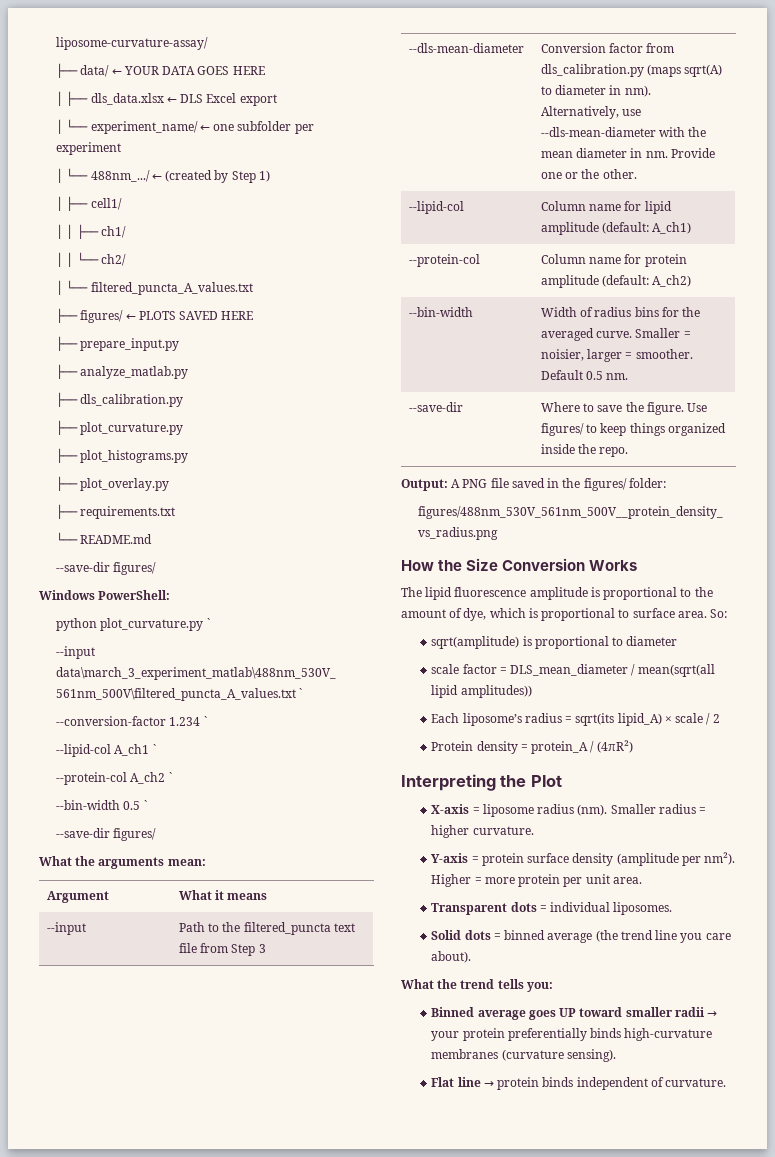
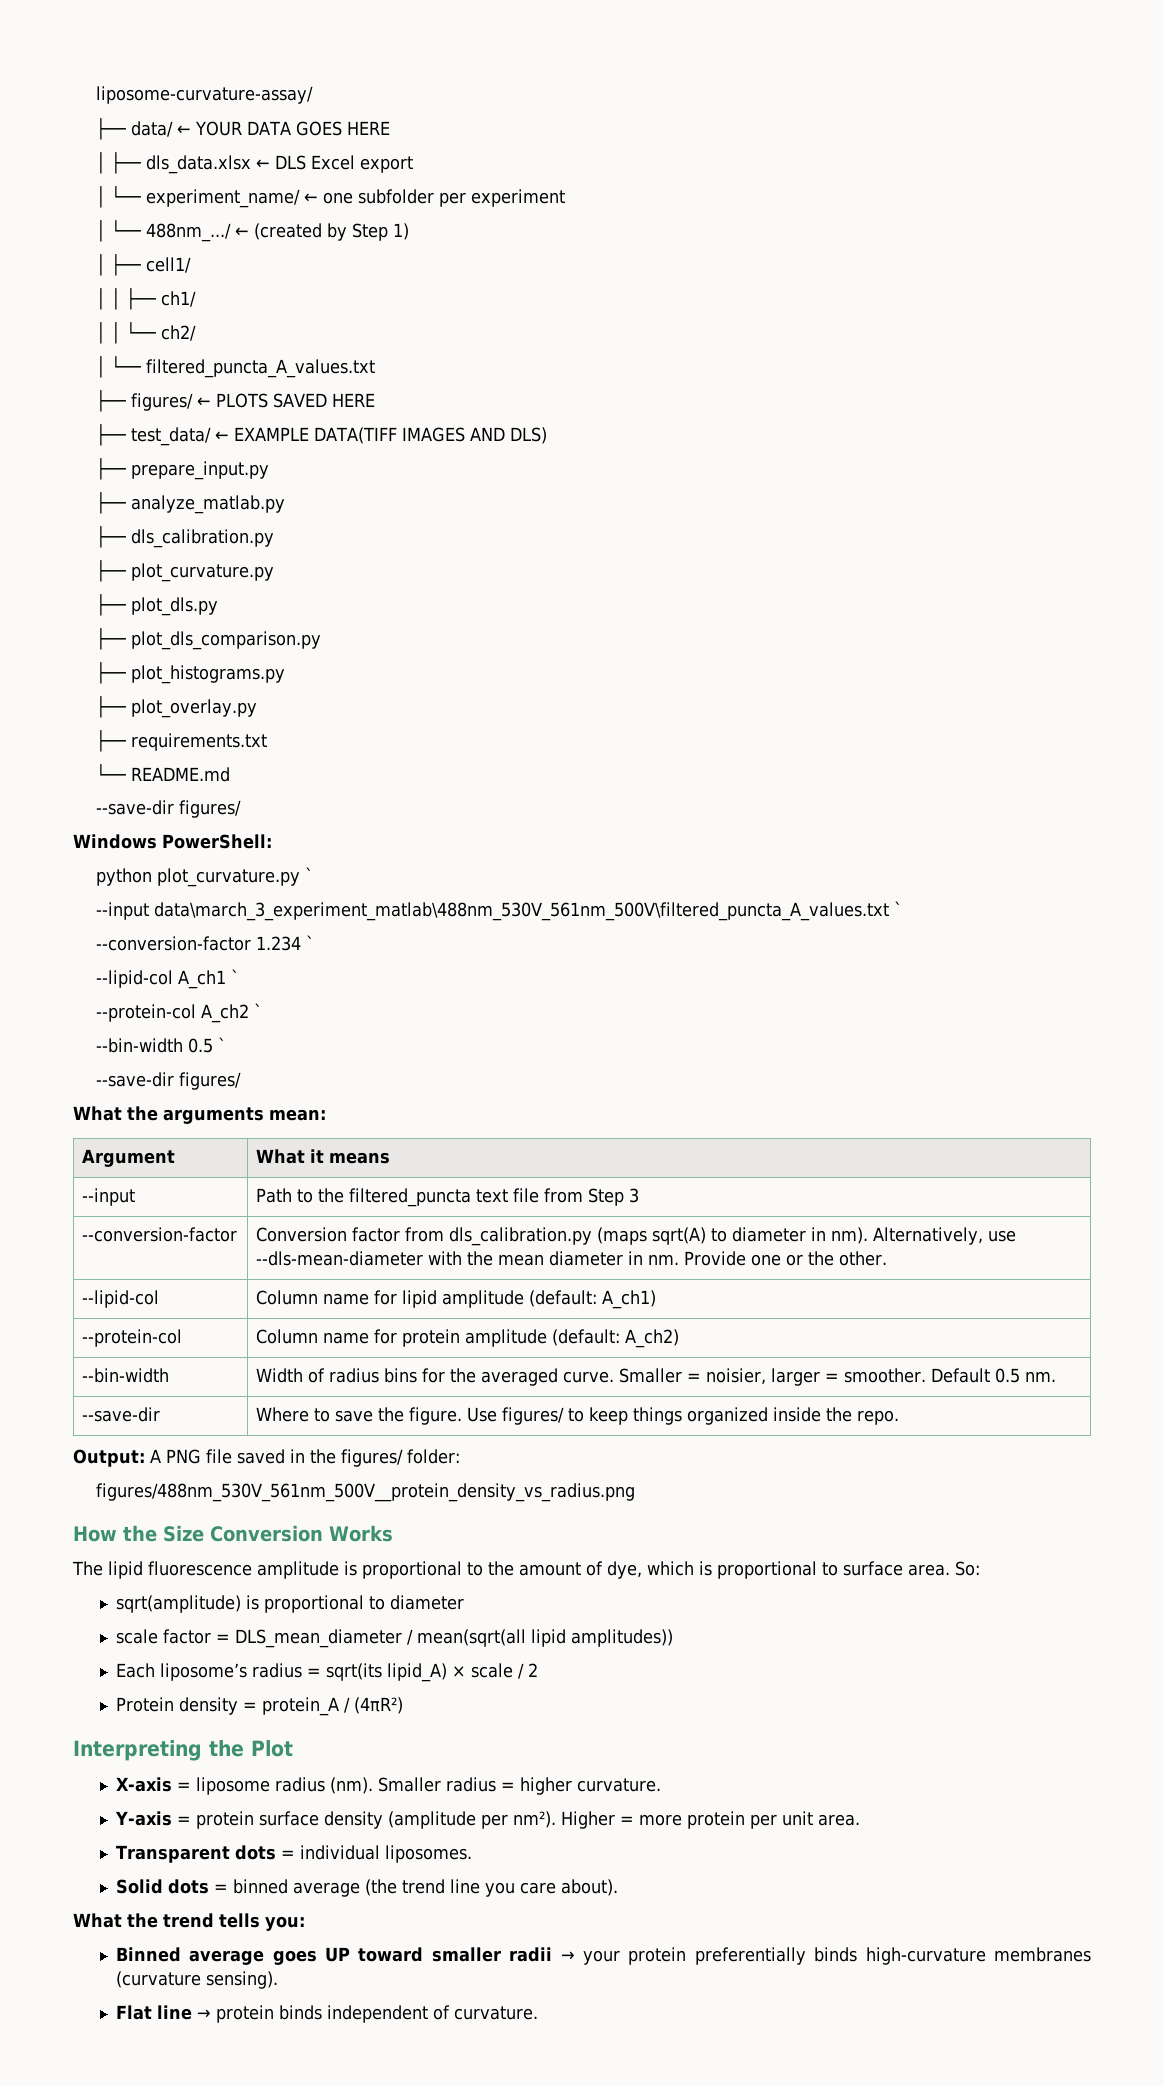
+ ├── test_data/ ← EXAMPLE DATA(TIFF IMAGES AND DLS)
+ ├── plot_dls.py
+ ├── plot_dls_comparison.py
- --dls-mean-diameter | Conversion factor from dls_calibration.py (maps sqrt(A) to diameter in nm). Alternatively, use --dls-mean-diameter with the mean diameter in nm. Provide one or the other.
+ --conversion-factor | Conversion factor from dls_calibration.py (maps sqrt(A) to diameter in nm). Alternatively, use --dls-mean-diameter with the mean diameter in nm. Provide one or the other.

